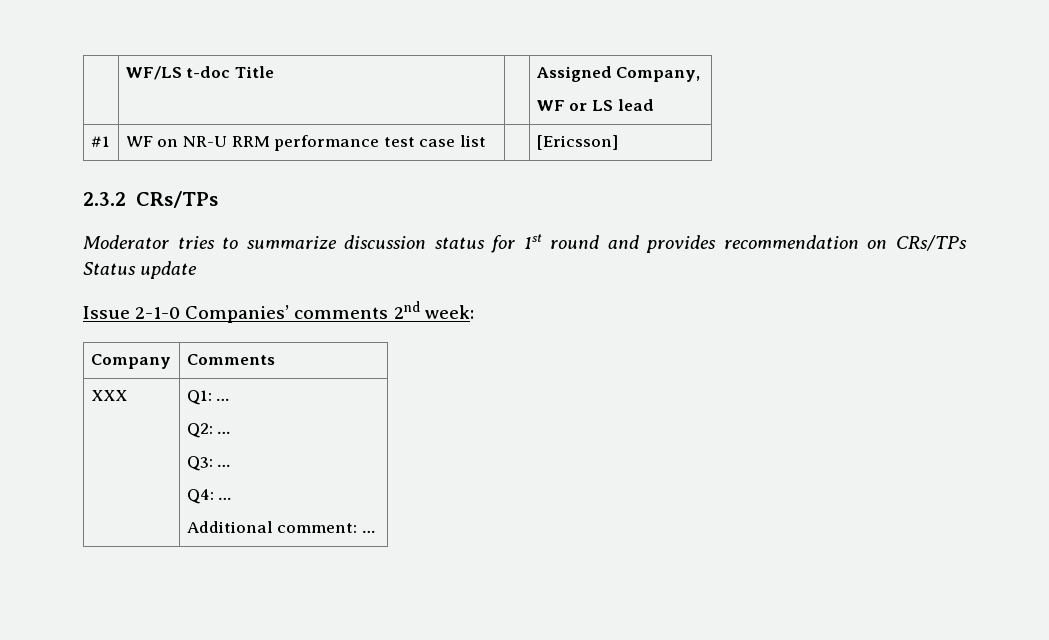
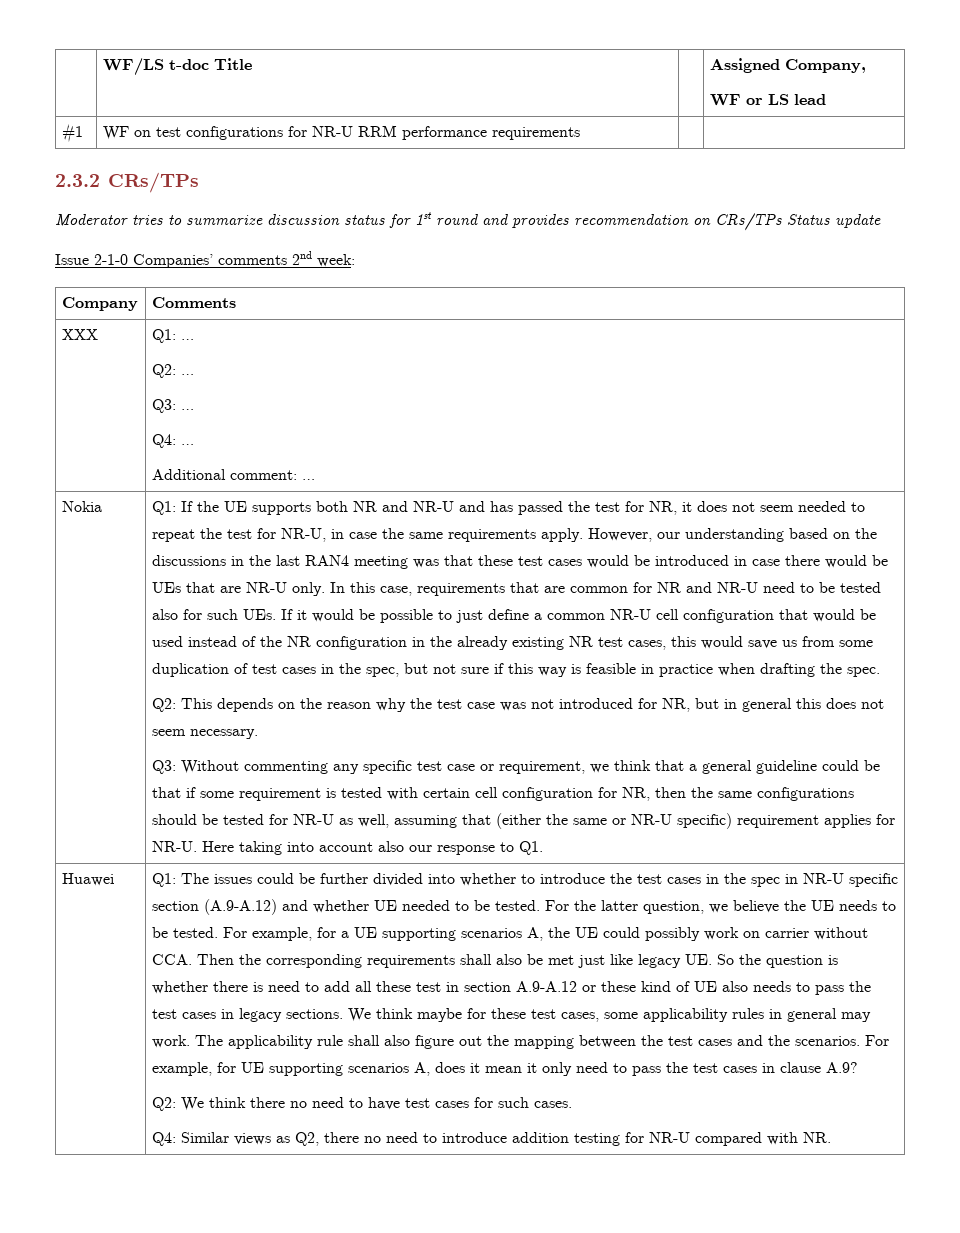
- #1 | WF on NR-U RRM performance test case list | | [Ericsson]
+ #1 | WF on test configurations for NR-U RRM performance requirements | |
+ Nokia | Q1: If the UE supports both NR and NR-U and has passed the test for NR, it does not seem needed to repeat the test for NR-U, in case the same requirements apply. However, our understanding based on the discussions in the last RAN4 meeting was that these test cases would be introduced in case there would be UEs that are NR-U only. In this case, requirements that are common for NR and NR-U need to be tested also for such UEs. If it would be possible to just define a common NR-U cell configuration that would be used instead of the NR configuration in the already existing NR test cases, this would save us from some duplication of test cases in the spec, but not sure if this way is feasible in practice when drafting the spec.
+ Q2: This depends on the reason why the test case was not introduced for NR, but in general this does not seem necessary.
+ Q3: Without commenting any specific test case or requirement, we think that a general guideline could be that if some requirement is tested with certain cell configuration for NR, then the same configurations should be tested for NR-U as well, assuming that (either the same or NR-U specific) requirement applies for NR-U. Here taking into account also our response to Q1.
+ Huawei | Q1: The issues could be further divided into whether to introduce the test cases in the spec in NR-U specific section (A.9-A.12) and whether UE needed to be tested. For the latter question, we believe the UE needs to be tested. For example, for a UE supporting scenarios A, the UE could possibly work on carrier without CCA. Then the corresponding requirements shall also be met just like legacy UE. So the question is whether there is need to add all these test in section A.9-A.12 or these kind of UE also needs to pass the test cases in legacy sections. We think maybe for these test cases, some applicability rules in general may work. The applicability rule shall also figure out the mapping between the test cases and the scenarios. For example, for UE supporting scenarios A, does it mean it only need to pass the test cases in clause A.9?
+ Q2: We think there no need to have test cases for such cases.
+ Q4: Similar views as Q2, there no need to introduce addition testing for NR-U compared with NR.

